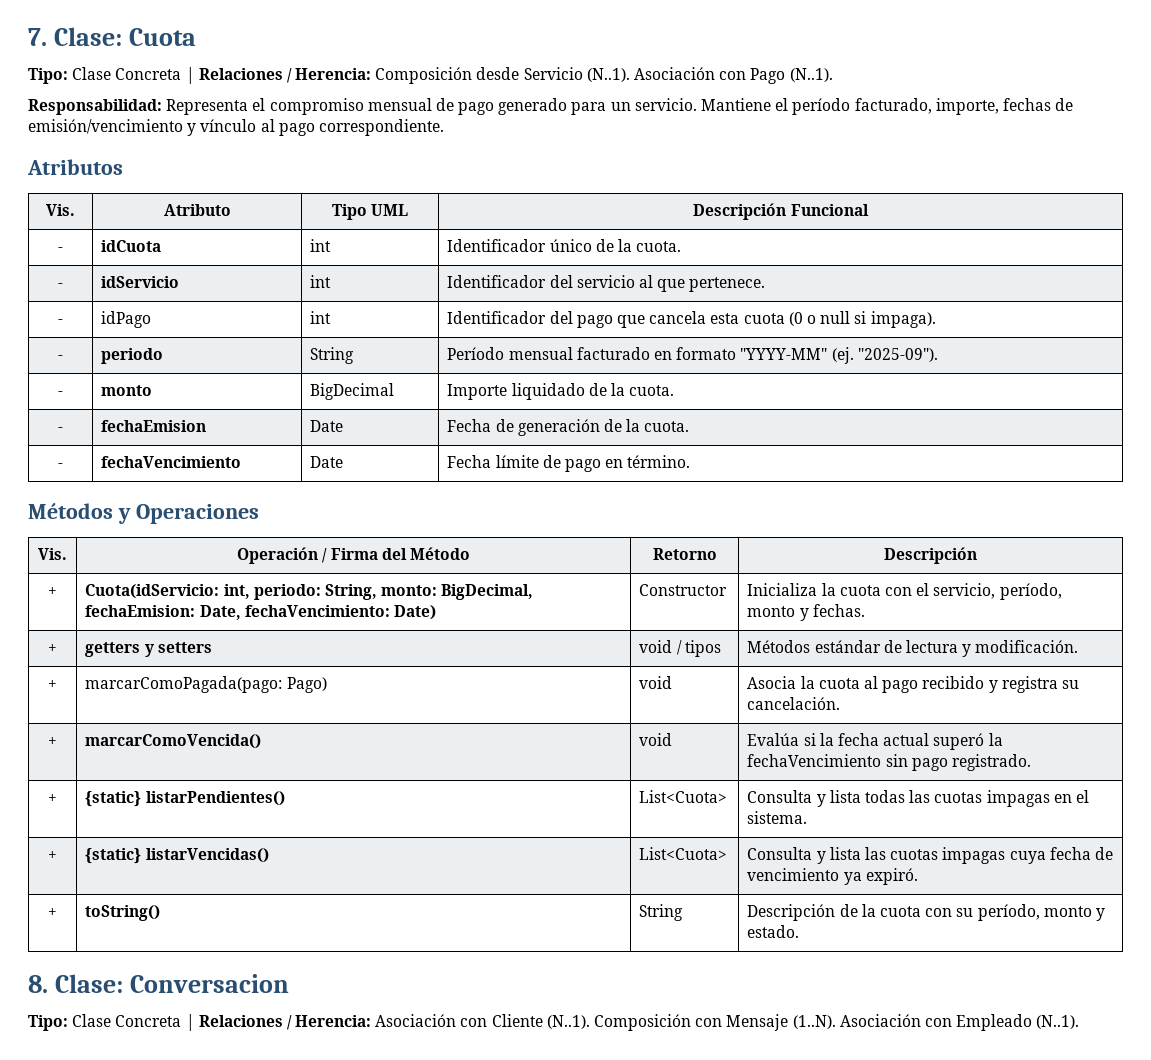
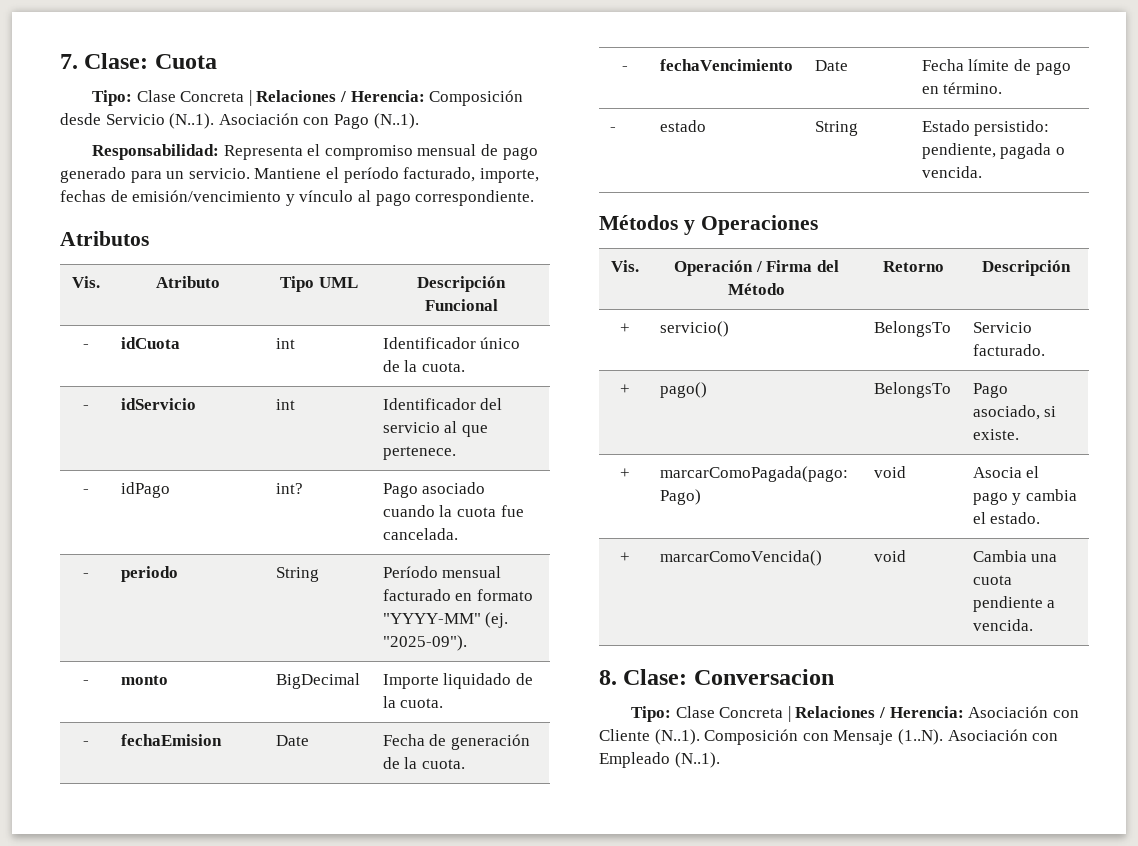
- - | idPago | int | Identificador del pago que cancela esta cuota (0 o null si impaga).
+ - | idPago | int? | Pago asociado cuando la cuota fue cancelada.
+ - | estado | String | Estado persistido: pendiente, pagada o vencida.
- + | Cuota(idServicio: int, periodo: String, monto: BigDecimal, fechaEmision: Date, fechaVencimiento: Date) | Constructor | Inicializa la cuota con el servicio, período, monto y fechas.
- + | getters y setters | void / tipos | Métodos estándar de lectura y modificación.
+ + | servicio() | BelongsTo | Servicio facturado.
+ + | pago() | BelongsTo | Pago asociado, si existe.
- + | marcarComoPagada(pago: Pago) | void | Asocia la cuota al pago recibido y registra su cancelación.
- + | marcarComoVencida() | void | Evalúa si la fecha actual superó la fechaVencimiento sin pago registrado.
- + | {static} listarPendientes() | List<Cuota> | Consulta y lista todas las cuotas impagas en el sistema.
- + | {static} listarVencidas() | List<Cuota> | Consulta y lista las cuotas impagas cuya fecha de vencimiento ya expiró.
- + | toString() | String | Descripción de la cuota con su período, monto y estado.
+ + | marcarComoPagada(pago: Pago) | void | Asocia el pago y cambia el estado.
+ + | marcarComoVencida() | void | Cambia una cuota pendiente a vencida.

